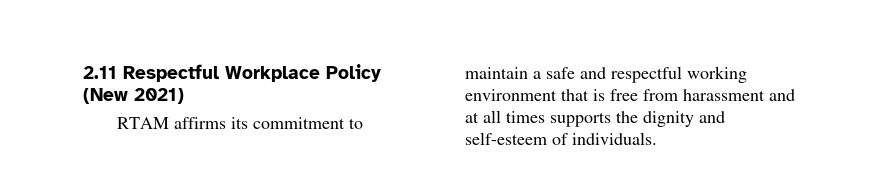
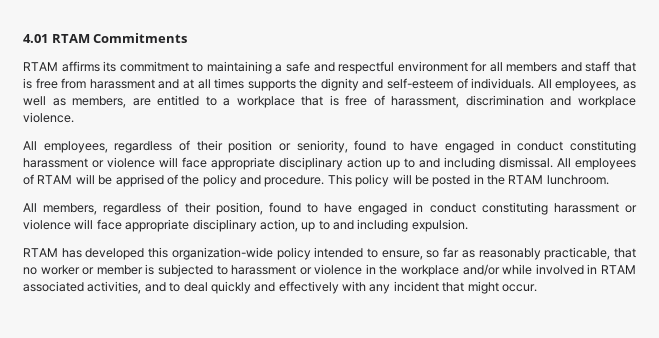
- 2.11 Respectful Workplace Policy (New 2021)
+ 4.01 RTAM Commitments
- RTAM affirms its commitment to maintain a safe and respectful working environment that is free from harassment and at all times supports the dignity and self-esteem of individuals.
+ RTAM affirms its commitment to maintaining a safe and respectful environment for all members and staff that is free from harassment and at all times supports the dignity and self-esteem of individuals.
+ All employees, as well as members, are entitled to a workplace that is free of harassment, discrimination and workplace violence.
+ All employees, regardless of their position or seniority, found to have engaged in conduct constituting harassment or violence will face appropriate disciplinary action up to and including dismissal. All employees of RTAM will be apprised of the policy and procedure. This policy will be posted in the RTAM lunchroom.
+ All members, regardless of their position, found to have engaged in conduct constituting harassment or violence will face appropriate disciplinary action, up to and including expulsion.
+ RTAM has developed this organization-wide policy intended to ensure, so far as reasonably practicable, that no worker or member is subjected to harassment or violence in the workplace and/or while involved in RTAM associated activities, and to deal quickly and effectively with any incident that might occur.

